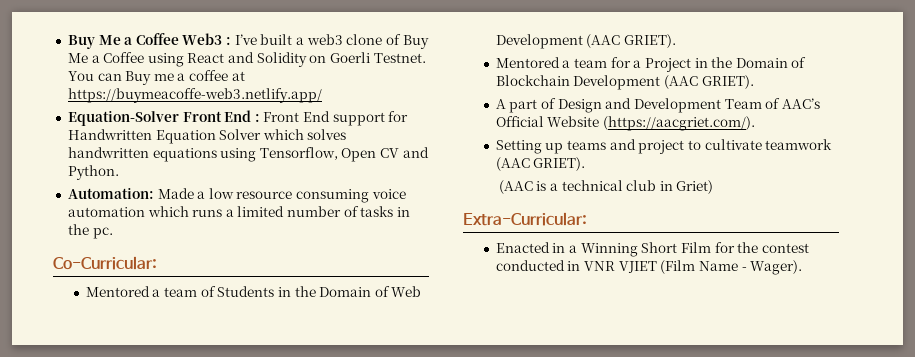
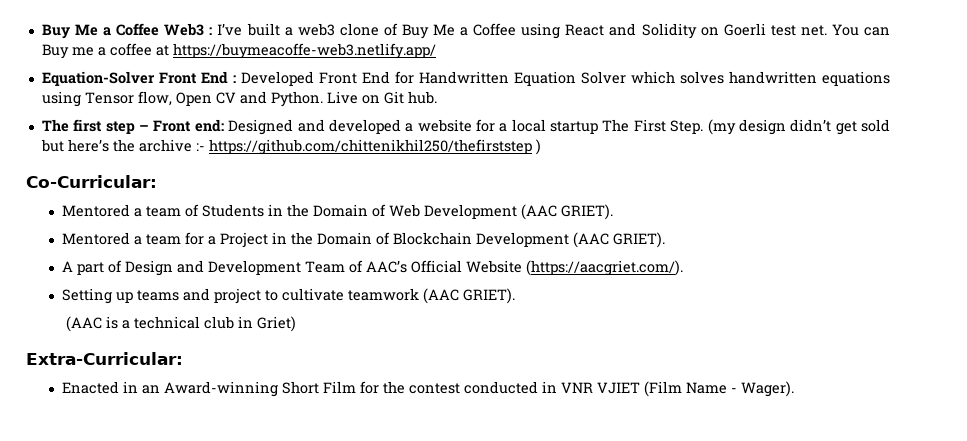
- Buy Me a Coffee Web3 : I’ve built a web3 clone of Buy Me a Coffee using React and Solidity on Goerli Testnet.
+ Buy Me a Coffee Web3 : I’ve built a web3 clone of Buy Me a Coffee using React and Solidity on Goerli test net.
- Equation-Solver Front End : Front End support for Handwritten Equation Solver which solves handwritten equations using Tensorflow, Open CV and Python.
- Automation: Made a low resource consuming voice automation which runs a limited number of tasks in the pc.
+ Equation-Solver Front End : Developed Front End for Handwritten Equation Solver which solves handwritten equations using Tensor flow, Open CV and Python. Live on Git hub.
+ The first step – Front end: Designed and developed a website for a local startup The First Step. (my design didn’t get sold but here’s the archive :- https://github.com/chittenikhil250/thefirststep )
- Enacted in a Winning Short Film for the contest conducted in VNR VJIET (Film Name - Wager).
+ Enacted in an Award-winning Short Film for the contest conducted in VNR VJIET (Film Name - Wager).

